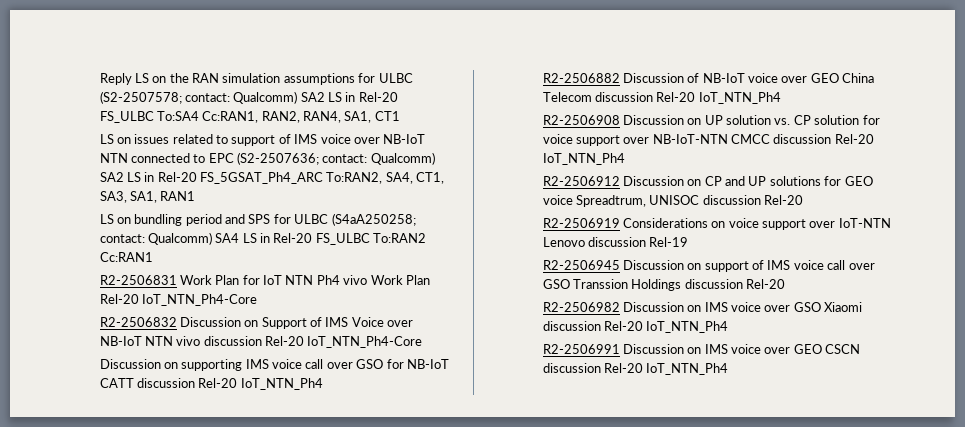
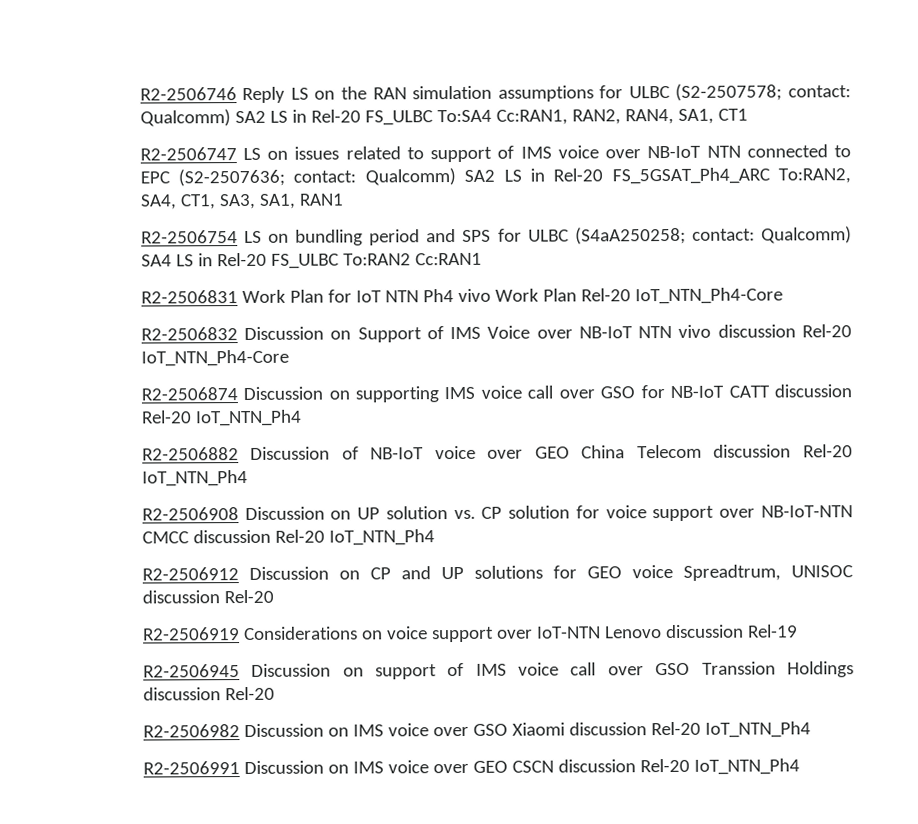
- Reply LS on the RAN simulation assumptions for ULBC (S2-2507578; contact: Qualcomm) SA2 LS in Rel-20 FS_ULBC To:SA4 Cc:RAN1, RAN2, RAN4, SA1, CT1
+ R2-2506746 Reply LS on the RAN simulation assumptions for ULBC (S2-2507578; contact: Qualcomm) SA2 LS in Rel-20 FS_ULBC To:SA4 Cc:RAN1, RAN2, RAN4, SA1, CT1
- LS on issues related to support of IMS voice over NB-IoT NTN connected to EPC (S2-2507636; contact: Qualcomm) SA2 LS in Rel-20 FS_5GSAT_Ph4_ARC To:RAN2, SA4, CT1, SA3, SA1, RAN1
+ R2-2506747 LS on issues related to support of IMS voice over NB-IoT NTN connected to EPC (S2-2507636; contact: Qualcomm) SA2 LS in Rel-20 FS_5GSAT_Ph4_ARC To:RAN2, SA4, CT1, SA3, SA1, RAN1
- LS on bundling period and SPS for ULBC (S4aA250258; contact: Qualcomm) SA4 LS in Rel-20 FS_ULBC To:RAN2 Cc:RAN1
+ R2-2506754 LS on bundling period and SPS for ULBC (S4aA250258; contact: Qualcomm) SA4 LS in Rel-20 FS_ULBC To:RAN2 Cc:RAN1
- Discussion on supporting IMS voice call over GSO for NB-IoT CATT discussion Rel-20 IoT_NTN_Ph4
+ R2-2506874 Discussion on supporting IMS voice call over GSO for NB-IoT CATT discussion Rel-20 IoT_NTN_Ph4

